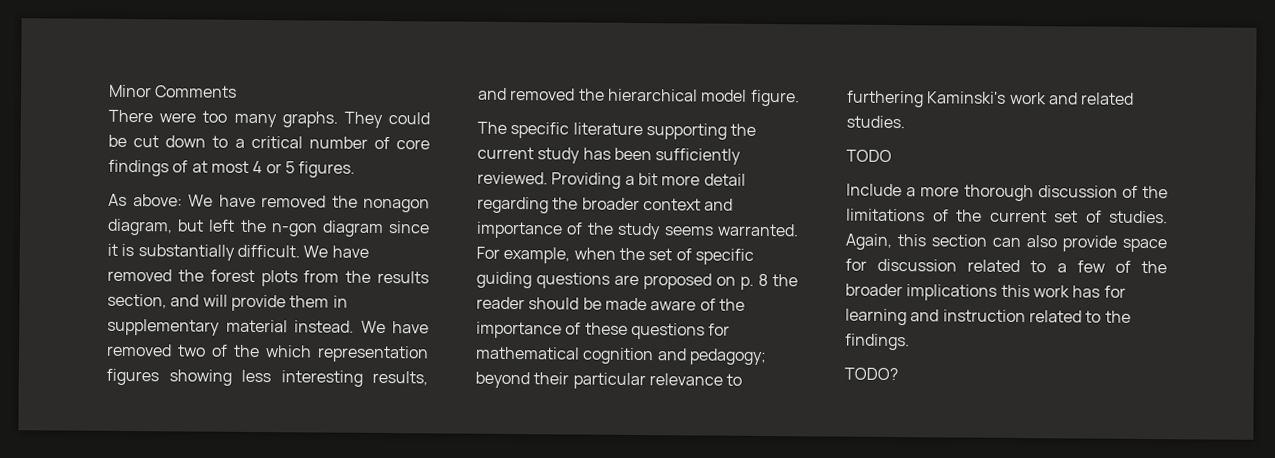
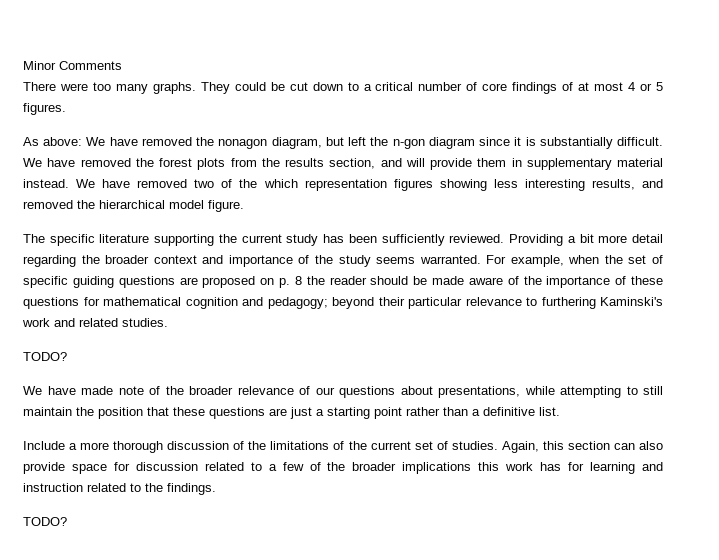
  For example, when the set of specific guiding questions are proposed on p. 8 the reader should be made aware of the importance of these questions for mathematical cognition and pedagogy; beyond their particular relevance to furthering Kaminski's work and related studies.
- TODO
+ TODO?
+ We have made note of the broader relevance of our questions about presentations, while attempting to still maintain the position that these questions are just a starting point rather than a definitive list.

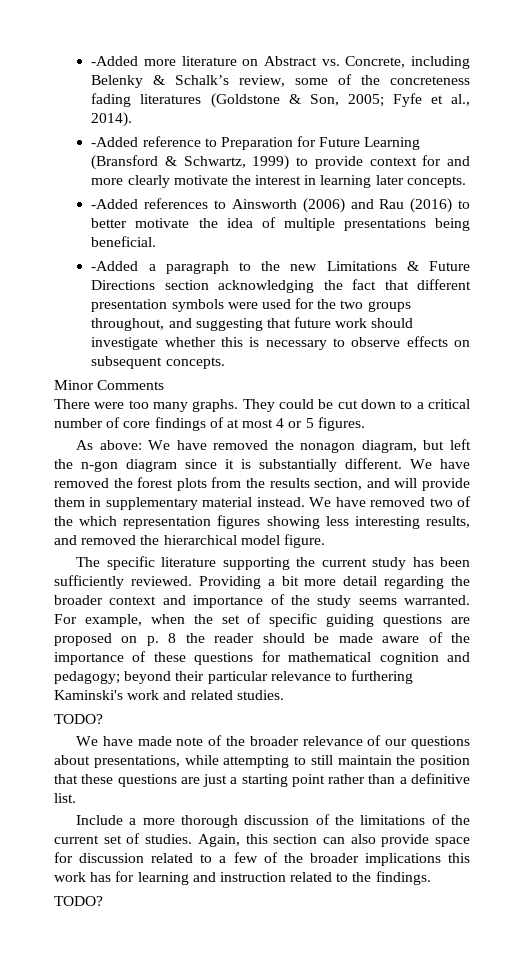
+ -Added more literature on Abstract vs. Concrete, including Belenky & Schalk’s review, some of the concreteness fading literatures (Goldstone & Son, 2005; Fyfe et al., 2014).
+ -Added reference to Preparation for Future Learning (Bransford & Schwartz, 1999) to provide context for and more clearly motivate the interest in learning later concepts.
+ -Added references to Ainsworth (2006) and Rau (2016) to better motivate the idea of multiple presentations being beneficial.
+ -Added a paragraph to the new Limitations & Future Directions section acknowledging the fact that different presentation symbols were used for the two groups throughout, and suggesting that future work should investigate whether this is necessary to observe effects on subsequent concepts.
- As above: We have removed the nonagon diagram, but left the n-gon diagram since it is substantially difficult.
+ As above: We have removed the nonagon diagram, but left the n-gon diagram since it is substantially different.

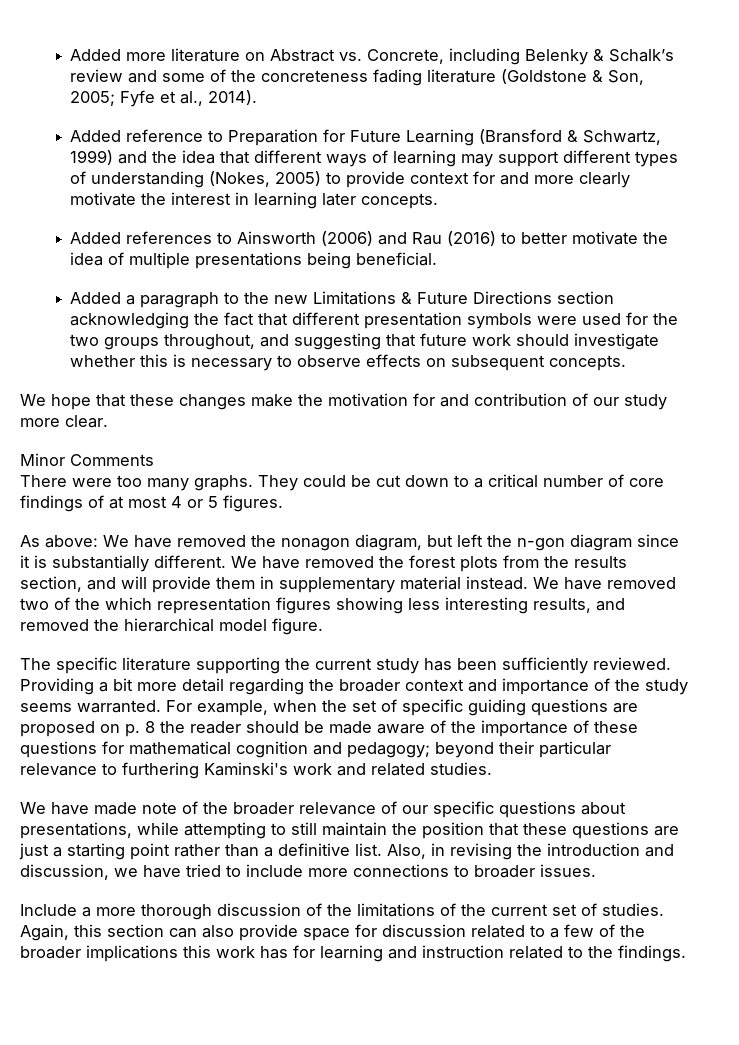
- -Added more literature on Abstract vs. Concrete, including Belenky & Schalk’s review, some of the concreteness fading literatures (Goldstone & Son, 2005; Fyfe et al., 2014).
+ Added more literature on Abstract vs. Concrete, including Belenky & Schalk’s review and some of the concreteness fading literature (Goldstone & Son, 2005; Fyfe et al., 2014).
- -Added reference to Preparation for Future Learning (Bransford & Schwartz, 1999) to provide context for and more clearly motivate the interest in learning later concepts.
+ Added reference to Preparation for Future Learning (Bransford & Schwartz, 1999) and the idea that different ways of learning may support different types of understanding (Nokes, 2005) to provide context for and more clearly motivate the interest in learning later concepts.
- -Added references to Ainsworth (2006) and Rau (2016) to better motivate the idea of multiple presentations being beneficial.
+ Added references to Ainsworth (2006) and Rau (2016) to better motivate the idea of multiple presentations being beneficial.
- -Added a paragraph to the new Limitations & Future Directions section acknowledging the fact that different presentation symbols were used for the two groups throughout, and suggesting that future work should investigate whether this is necessary to observe effects on subsequent concepts.
+ Added a paragraph to the new Limitations & Future Directions section acknowledging the fact that different presentation symbols were used for the two groups throughout, and suggesting that future work should investigate whether this is necessary to observe effects on subsequent concepts.
+ We hope that these changes make the motivation for and contribution of our study more clear.
  For example, when the set of specific guiding questions are proposed on p. 8 the reader should be made aware of the importance of these questions for mathematical cognition and pedagogy; beyond their particular relevance to furthering Kaminski's work and related studies.
- TODO?
- We have made note of the broader relevance of our questions about presentations, while attempting to still maintain the position that these questions are just a starting point rather than a definitive list.
+ We have made note of the broader relevance of our specific questions about presentations, while attempting to still maintain the position that these questions are just a starting point rather than a definitive list. Also, in revising the introduction and discussion, we have tried to include more connections to broader issues.
  Again, this section can also provide space for discussion related to a few of the broader implications this work has for learning and instruction related to the findings.
- TODO?

